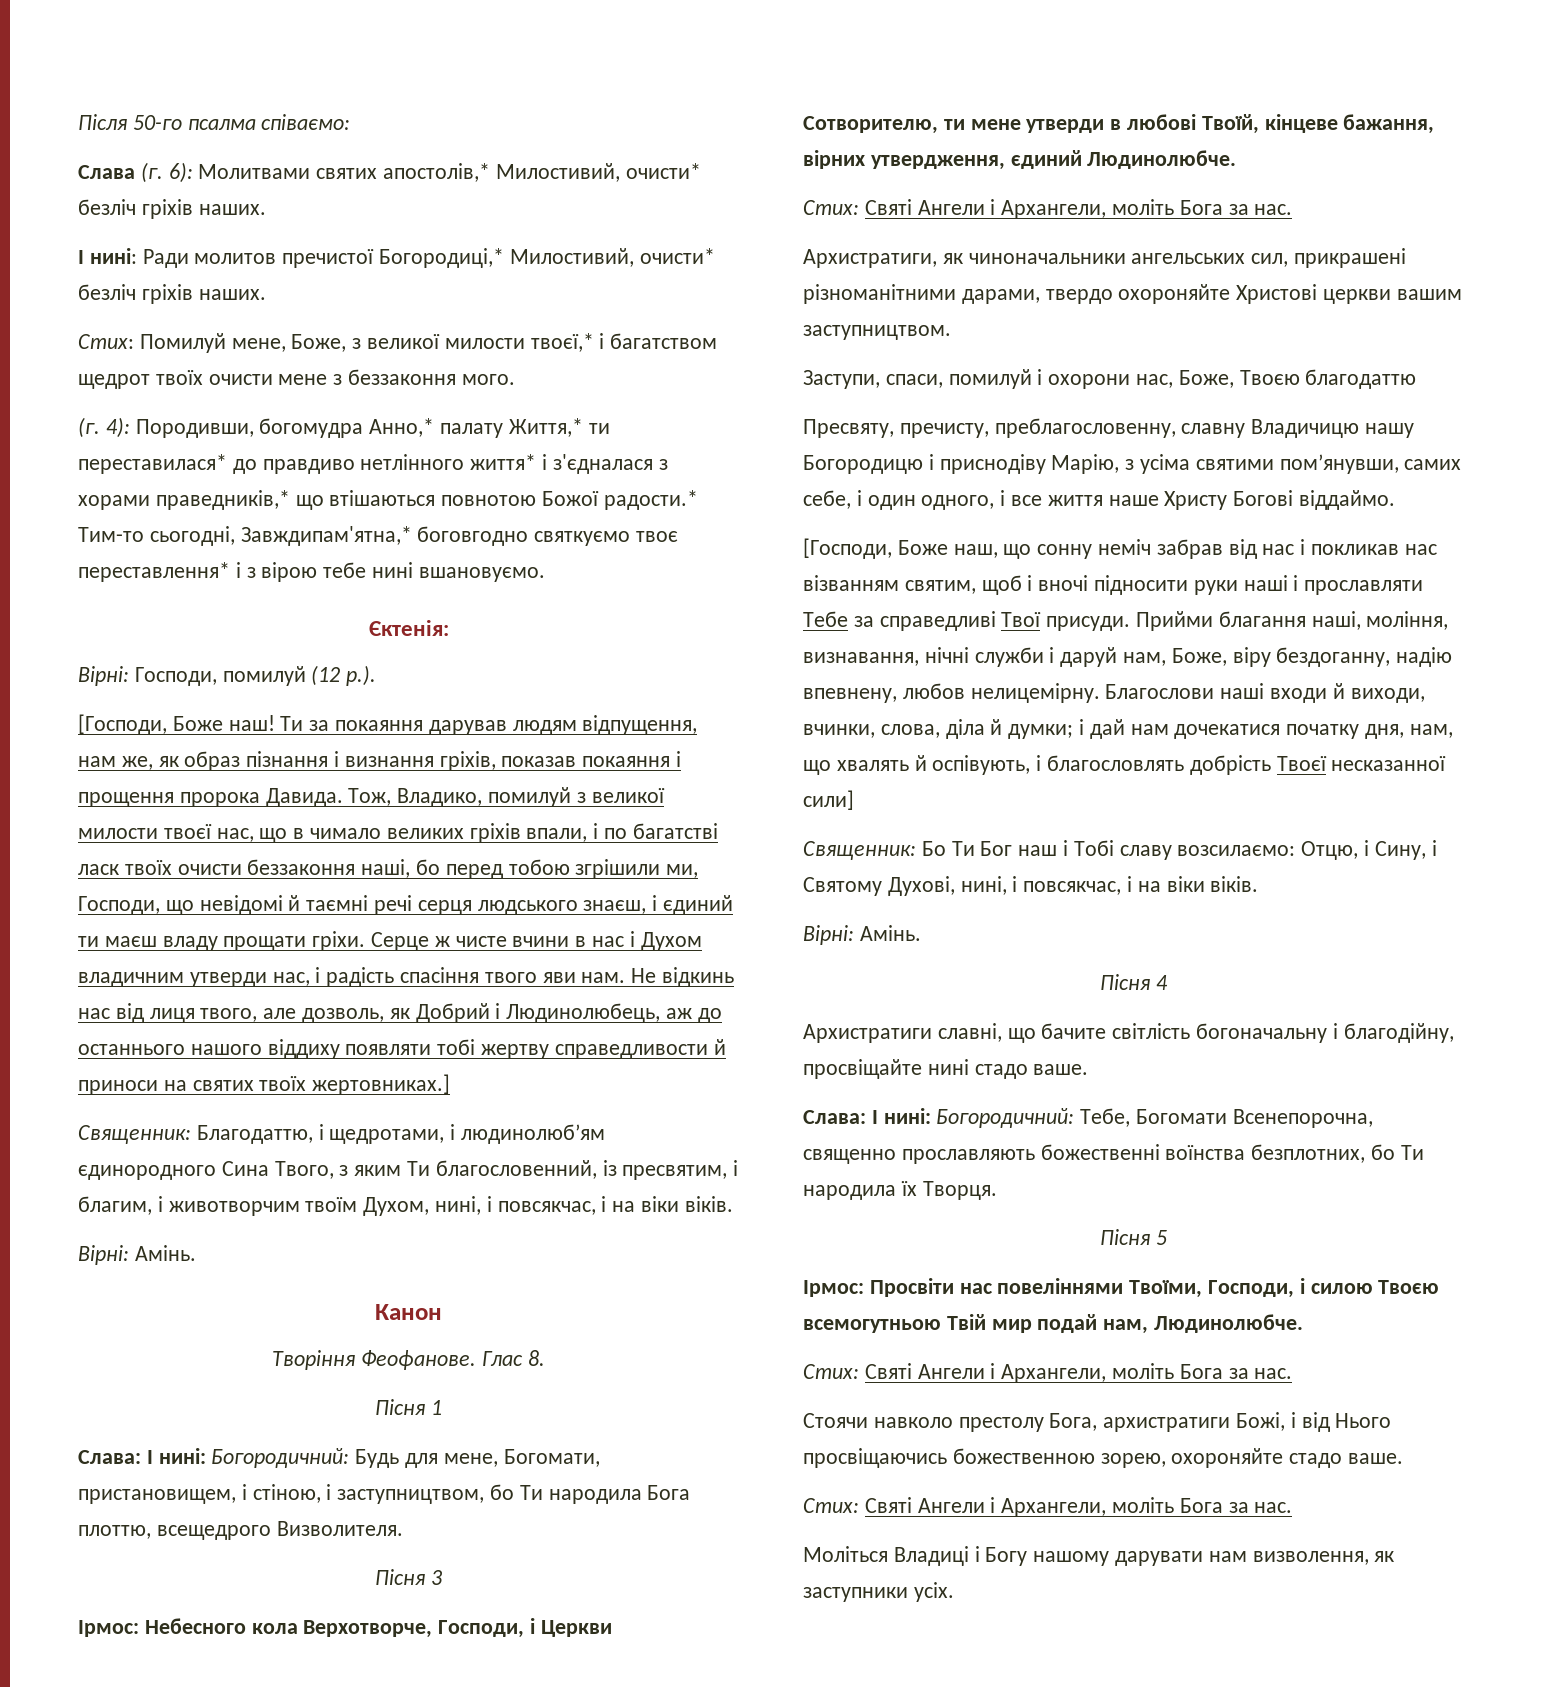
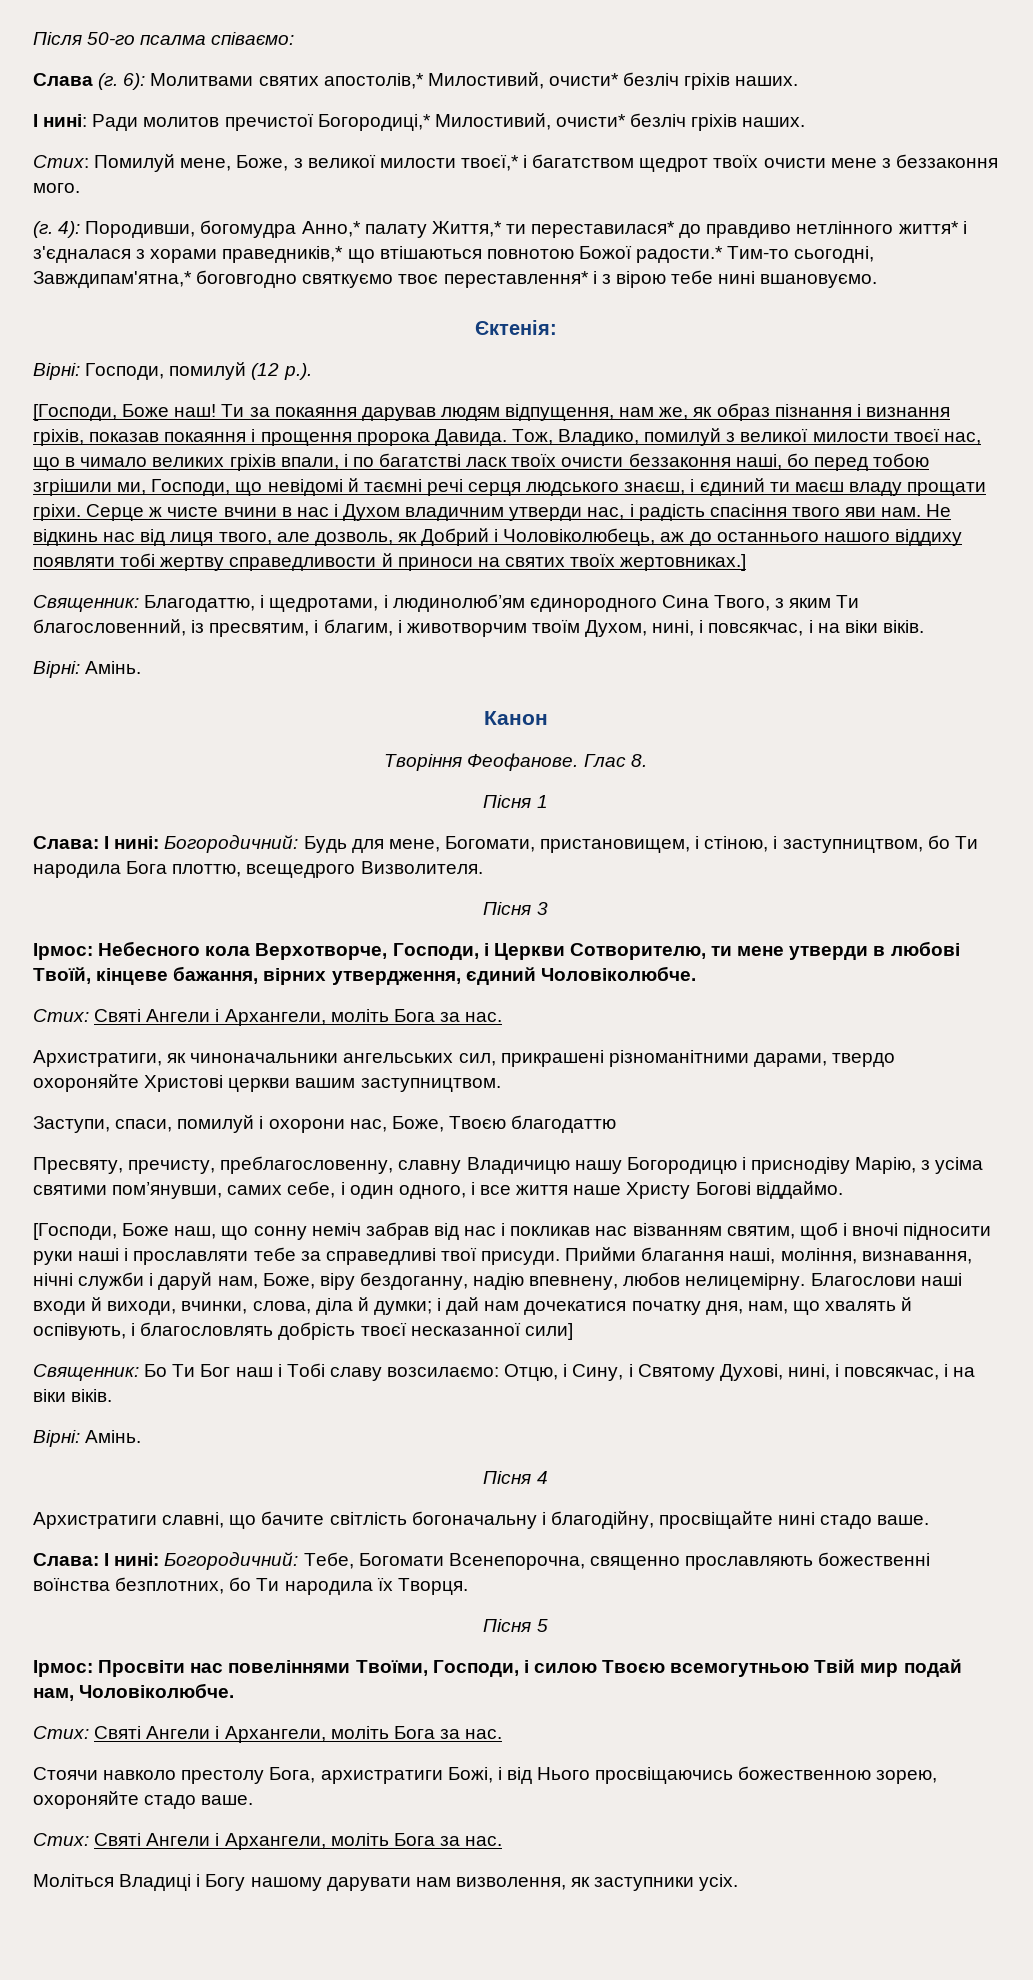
- Не відкинь нас від лиця твого, але дозволь, як Добрий і Людинолюбець, аж до останнього нашого віддиху появляти тобі жертву справедливости й приноси на святих твоїх жертовниках.]
+ Не відкинь нас від лиця твого, але дозволь, як Добрий і Чоловіколюбець, аж до останнього нашого віддиху появляти тобі жертву справедливости й приноси на святих твоїх жертовниках.]
- Ірмос: Небесного кола Верхотворче, Господи, і Церкви Сотворителю, ти мене утверди в любові Твоїй, кінцеве бажання, вірних утвердження, єдиний Людинолюбче.
+ Ірмос: Небесного кола Верхотворче, Господи, і Церкви Сотворителю, ти мене утверди в любові Твоїй, кінцеве бажання, вірних утвердження, єдиний Чоловіколюбче.
- [Господи, Боже наш, що сонну неміч забрав від нас і покликав нас візванням святим, щоб і вночі підносити руки наші і прославляти Тебе за справедливі Твої присуди.
+ [Господи, Боже наш, що сонну неміч забрав від нас і покликав нас візванням святим, щоб і вночі підносити руки наші і прославляти тебе за справедливі твої присуди.
- Благослови наші входи й виходи, вчинки, слова, діла й думки; і дай нам дочекатися початку дня, нам, що хвалять й оспівують, і благословлять добрість Твоєї несказанної сили]
+ Благослови наші входи й виходи, вчинки, слова, діла й думки; і дай нам дочекатися початку дня, нам, що хвалять й оспівують, і благословлять добрість твоєї несказанної сили]
- Ірмос: Просвіти нас повеліннями Твоїми, Господи, і силою Твоєю всемогутньою Твій мир подай нам, Людинолюбче.
+ Ірмос: Просвіти нас повеліннями Твоїми, Господи, і силою Твоєю всемогутньою Твій мир подай нам, Чоловіколюбче.

